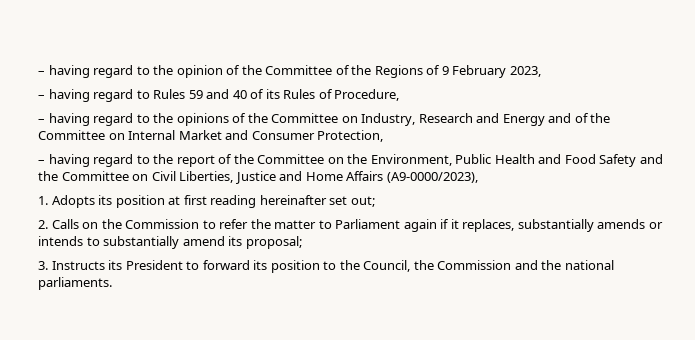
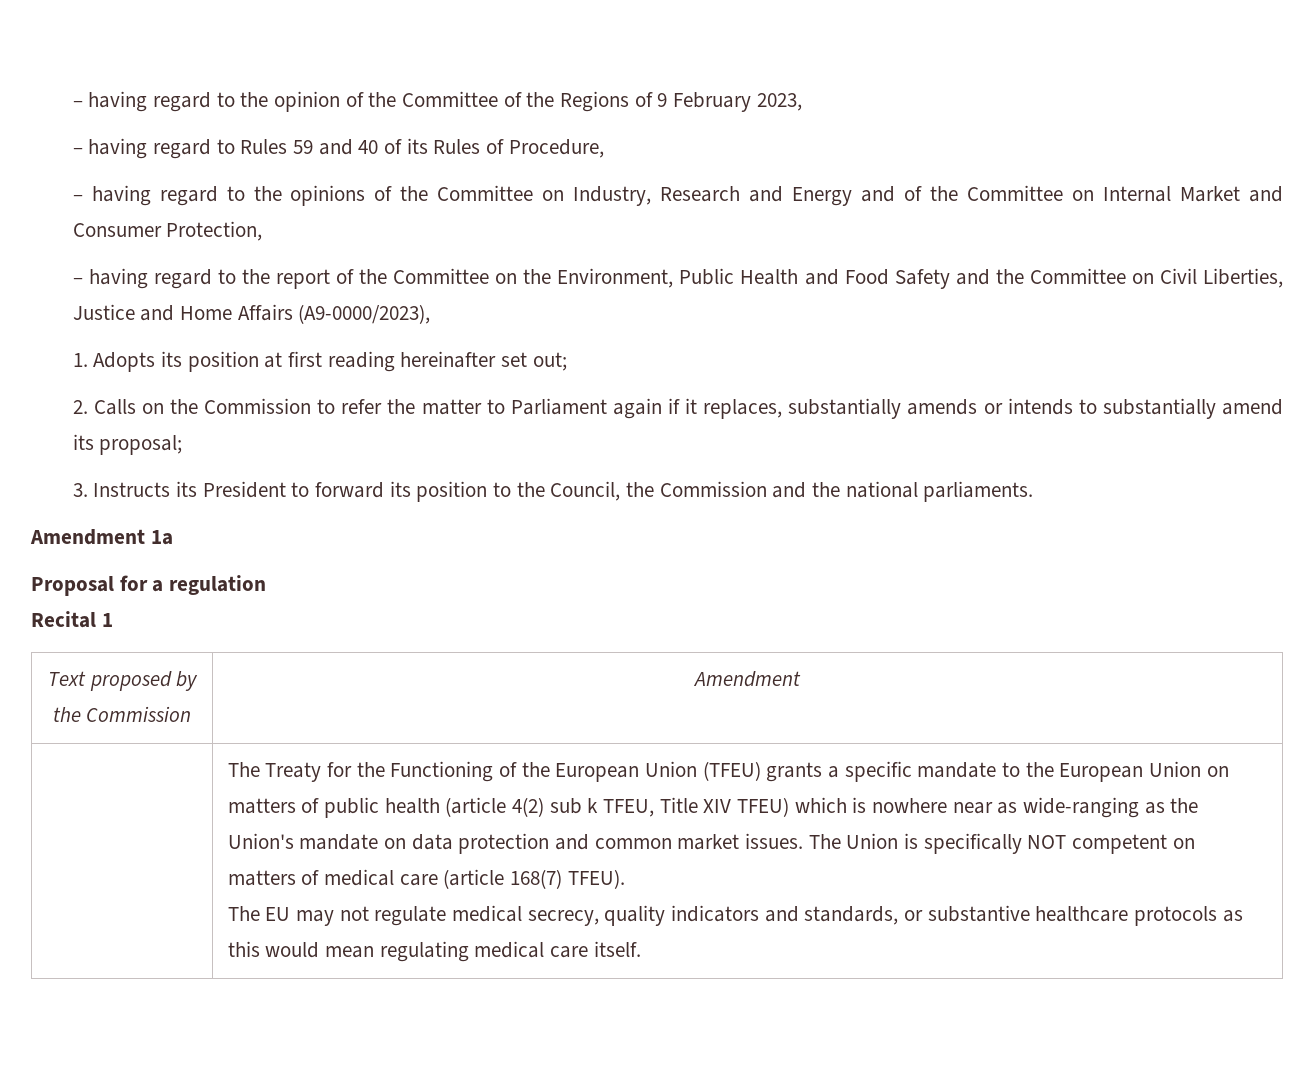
+ Amendment 1a
+ Proposal for a regulation
+ Recital 1
+ Text proposed by the Commission | Amendment
+ | The Treaty for the Functioning of the European Union (TFEU) grants a specific mandate to the European Union on matters of public health (article 4(2) sub k TFEU, Title XIV TFEU) which is nowhere near as wide-ranging as the Union's mandate on data protection and common market issues. The Union is specifically NOT competent on matters of medical care (article 168(7) TFEU).
+ The EU may not regulate medical secrecy, quality indicators and standards, or substantive healthcare protocols as this would mean regulating medical care itself.

